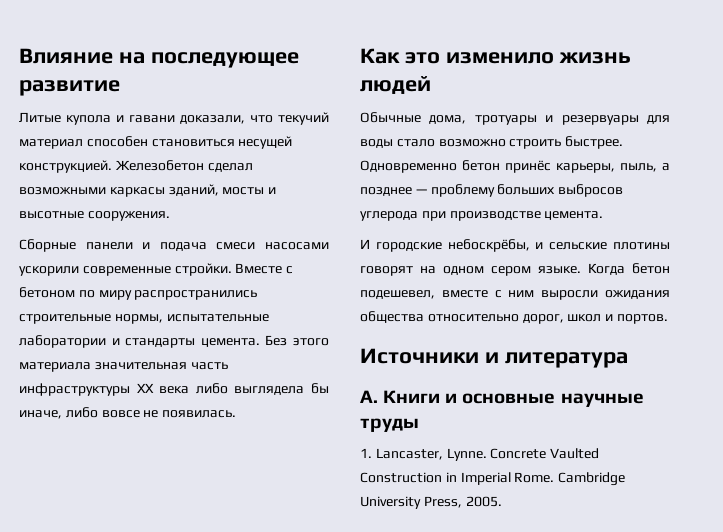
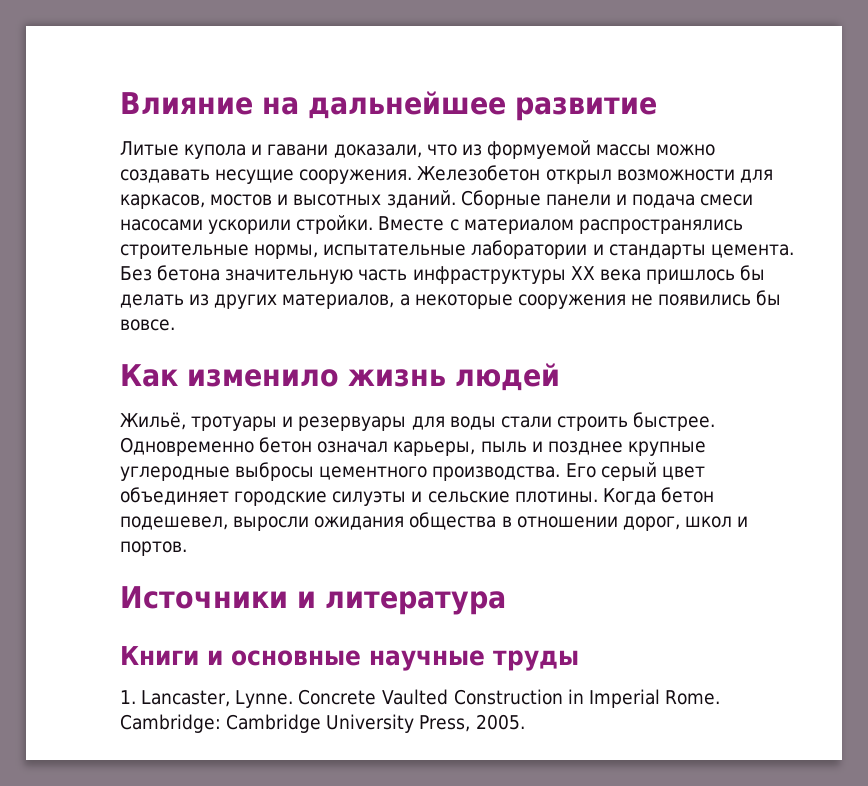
- Влияние на последующее развитие
+ Влияние на дальнейшее развитие
- Литые купола и гавани доказали, что текучий материал способен становиться несущей конструкцией. Железобетон сделал возможными каркасы зданий, мосты и высотные сооружения.
- Сборные панели и подача смеси насосами ускорили современные стройки.
+ Литые купола и гавани доказали, что из формуемой массы можно создавать несущие сооружения. Железобетон открыл возможности для каркасов, мостов и высотных зданий. Сборные панели и подача смеси насосами ускорили стройки.
- Вместе с бетоном по миру распространились строительные нормы, испытательные лаборатории и стандарты цемента.
+ Вместе с материалом распространялись строительные нормы, испытательные лаборатории и стандарты цемента.
- Без этого материала значительная часть инфраструктуры XX века либо выглядела бы иначе, либо вовсе не появилась.
+ Без бетона значительную часть инфраструктуры XX века пришлось бы делать из других материалов, а некоторые сооружения не появились бы вовсе.
- Как это изменило жизнь людей
+ Как изменило жизнь людей
- Обычные дома, тротуары и резервуары для воды стало возможно строить быстрее.
+ Жильё, тротуары и резервуары для воды стали строить быстрее.
- Одновременно бетон принёс карьеры, пыль, а позднее — проблему больших выбросов углерода при производстве цемента.
- И городские небоскрёбы, и сельские плотины говорят на одном сером языке. Когда бетон подешевел, вместе с ним выросли ожидания общества относительно дорог, школ и портов.
+ Одновременно бетон означал карьеры, пыль и позднее крупные углеродные выбросы цементного производства. Его серый цвет объединяет городские силуэты и сельские плотины. Когда бетон подешевел, выросли ожидания общества в отношении дорог, школ и портов.
- A. Книги и основные научные труды
+ Книги и основные научные труды
- Cambridge University Press, 2005.
+ Cambridge: Cambridge University Press, 2005.

